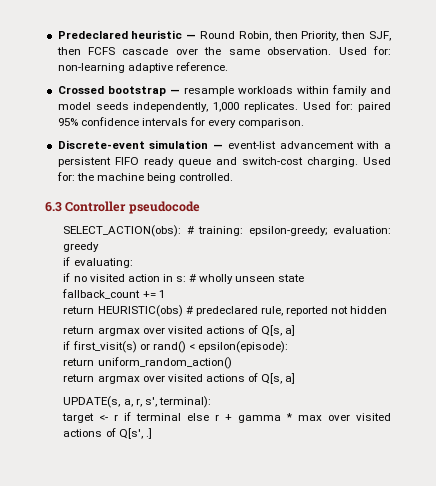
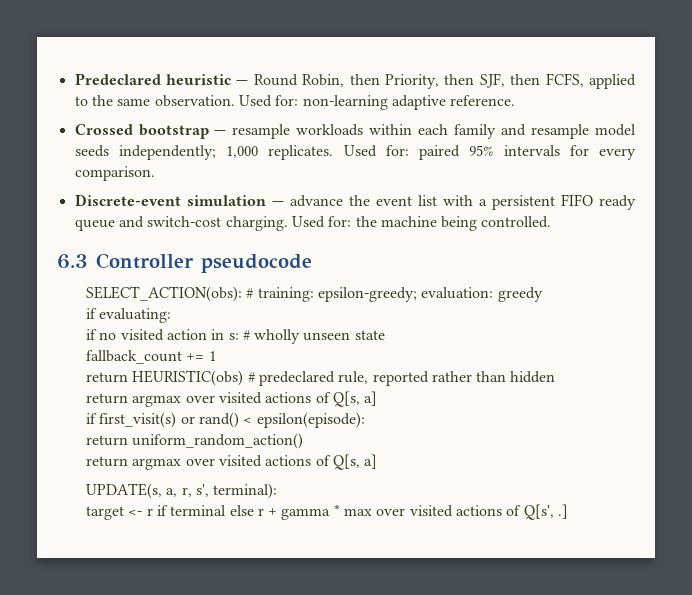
- Predeclared heuristic — Round Robin, then Priority, then SJF, then FCFS cascade over the same observation.
+ Predeclared heuristic — Round Robin, then Priority, then SJF, then FCFS, applied to the same observation.
- Crossed bootstrap — resample workloads within family and model seeds independently, 1,000 replicates.
+ Crossed bootstrap — resample workloads within each family and resample model seeds independently; 1,000 replicates.
- Used for: paired 95% confidence intervals for every comparison.
+ Used for: paired 95% intervals for every comparison.
- Discrete-event simulation — event-list advancement with a persistent FIFO ready queue and switch-cost charging.
+ Discrete-event simulation — advance the event list with a persistent FIFO ready queue and switch-cost charging.
- return HEURISTIC(obs) # predeclared rule, reported not hidden
+ return HEURISTIC(obs) # predeclared rule, reported rather than hidden

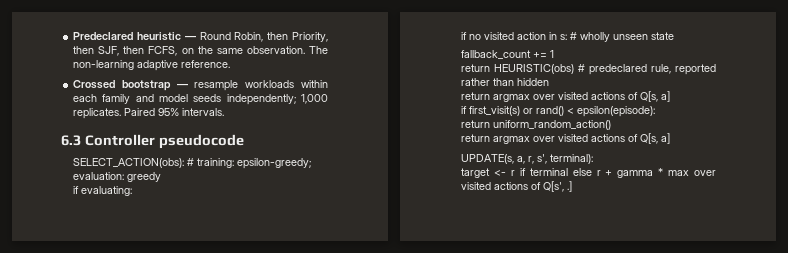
- Predeclared heuristic — Round Robin, then Priority, then SJF, then FCFS, applied to the same observation.
+ Predeclared heuristic — Round Robin, then Priority, then SJF, then FCFS, on the same observation.
- Used for: non-learning adaptive reference.
+ The non-learning adaptive reference.
- Crossed bootstrap — resample workloads within each family and resample model seeds independently; 1,000 replicates.
+ Crossed bootstrap — resample workloads within each family and model seeds independently; 1,000 replicates.
- Used for: paired 95% intervals for every comparison.
- Discrete-event simulation — advance the event list with a persistent FIFO ready queue and switch-cost charging. Used for: the machine being controlled.
+ Paired 95% intervals.

